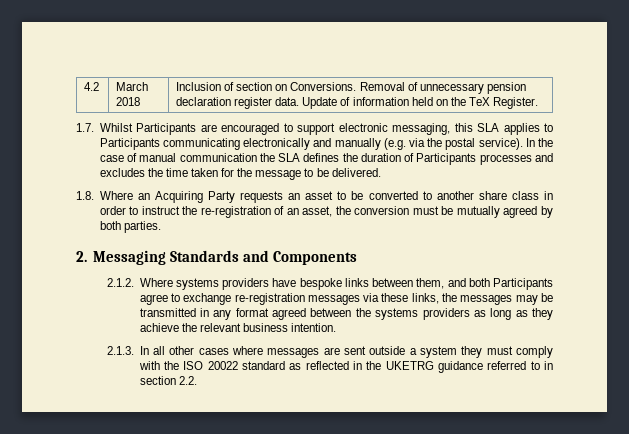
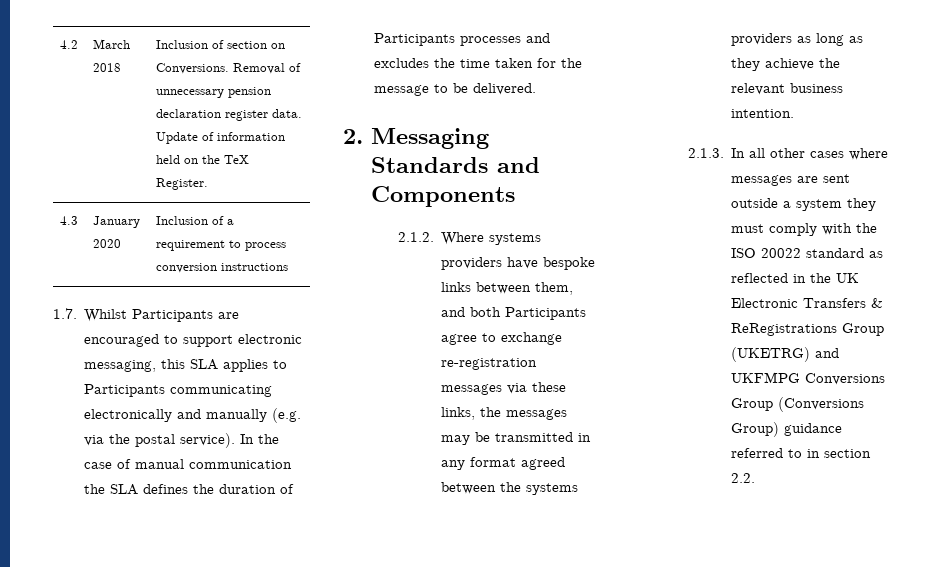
+ 4.3 | January 2020 | Inclusion of a requirement to process conversion instructions
- 1.8. Where an Acquiring Party requests an asset to be converted to another share class in order to instruct the re-registration of an asset, the conversion must be mutually agreed by both parties.
- 2.1.3. In all other cases where messages are sent outside a system they must comply with the ISO 20022 standard as reflected in the UKETRG guidance referred to in section 2.2.
+ 2.1.3. In all other cases where messages are sent outside a system they must comply with the ISO 20022 standard as reflected in the UK Electronic Transfers & ReRegistrations Group (UKETRG) and UKFMPG Conversions Group (Conversions Group) guidance referred to in section 2.2.

